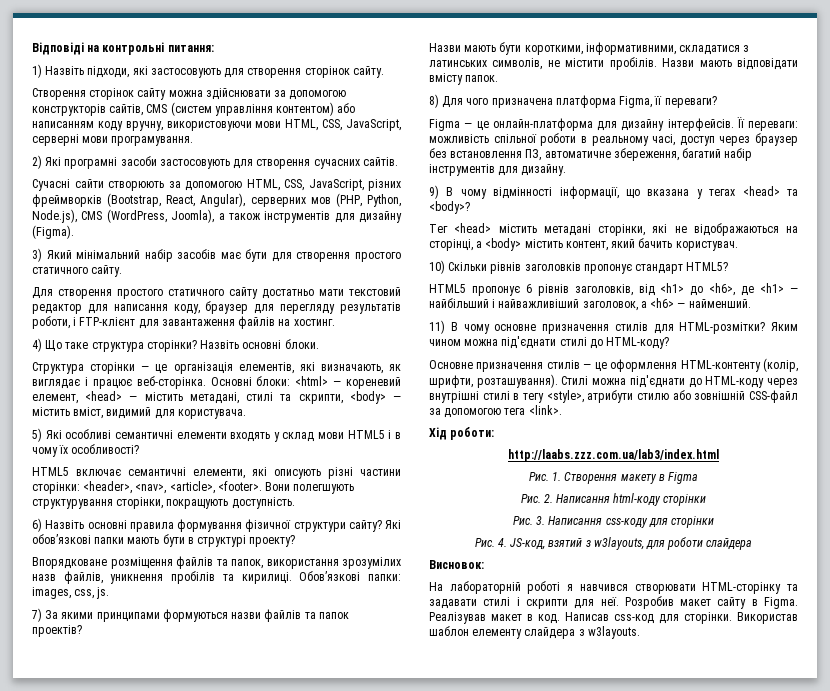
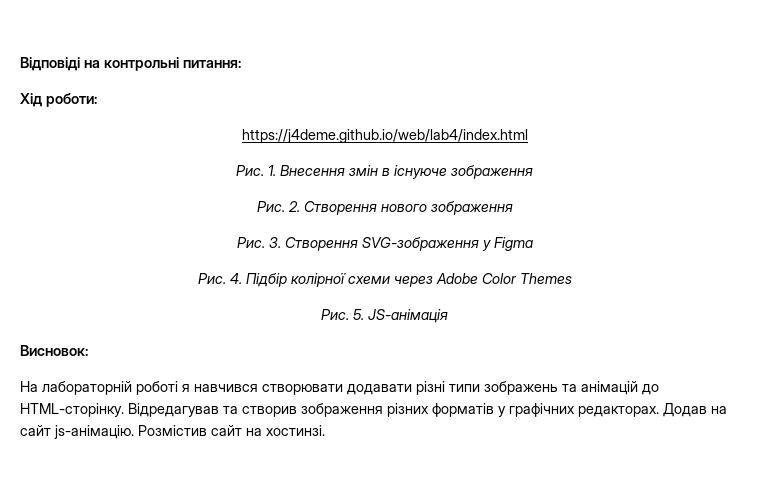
- 1) Назвіть підходи, які застосовують для створення сторінок сайту.
- Створення сторінок сайту можна здійснювати за допомогою конструкторів сайтів, CMS (систем управління контентом) або написанням коду вручну, використовуючи мови HTML, CSS, JavaScript, серверні мови програмування.
- 2) Які програмні засоби застосовують для створення сучасних сайтів.
- Сучасні сайти створюють за допомогою HTML, CSS, JavaScript, різних фреймворків (Bootstrap, React, Angular), серверних мов (PHP, Python, Node.js), CMS (WordPress, Joomla), а також інструментів для дизайну (Figma).
- 3) Який мінімальний набір засобів має бути для створення простого статичного сайту.
- Для створення простого статичного сайту достатньо мати текстовий редактор для написання коду, браузер для перегляду результатів роботи, і FTP-клієнт для завантаження файлів на хостинг.
- 4) Що таке структура сторінки? Назвіть основні блоки.
- Структура сторінки — це організація елементів, які визначають, як виглядає і працює веб-сторінка. Основні блоки: <html> — кореневий елемент, <head> — містить метадані, стилі та скрипти, <body> — містить вміст, видимий для користувача.
- 5) Які особливі семантичні елементи входять у склад мови HTML5 і в чому їх особливості?
- HTML5 включає семантичні елементи, які описують різні частини сторінки: <header>, <nav>, <article>, <footer>. Вони полегшують структурування сторінки, покращують доступність.
- 6) Назвіть основні правила формування фізичної структури сайту? Які обов’язкові папки мають бути в структурі проекту?
- Впорядковане розміщення файлів та папок, використання зрозумілих назв файлів, уникнення пробілів та кирилиці. Обов’язкові папки: images, css, js.
- 7) За якими принципами формуються назви файлів та папок проектів?
- Назви мають бути короткими, інформативними, складатися з латинських символів, не містити пробілів. Назви мають відповідати вмісту папок.
- 8) Для чого призначена платформа Figma, її переваги?
- Figma — це онлайн-платформа для дизайну інтерфейсів. Її переваги: можливість спільної роботи в реальному часі, доступ через браузер без встановлення ПЗ, автоматичне збереження, багатий набір інструментів для дизайну.
- 9) В чому відмінності інформації, що вказана у тегах <head> та <body>?
- Тег <head> містить метадані сторінки, які не відображаються на сторінці, а <body> містить контент, який бачить користувач.
- 10) Скільки рівнів заголовків пропонує стандарт HTML5?
- HTML5 пропонує 6 рівнів заголовків, від <h1> до <h6>, де <h1> — найбільший і найважливіший заголовок, а <h6> — найменший.
- 11) В чому основне призначення стилів для HTML-розмітки? Яким чином можна під'єднати стилі до HTML-коду?
- Основне призначення стилів — це оформлення HTML-контенту (колір, шрифти, розташування). Стилі можна під'єднати до HTML-коду через внутрішні стилі в тегу <style>, атрибути стилю або зовнішній CSS-файл за допомогою тега <link>.
- http://laabs.zzz.com.ua/lab3/index.html
+ https://j4deme.github.io/web/lab4/index.html
- Рис. 1. Створення макету в Figma
- Рис. 2. Написання html-коду сторінки
- Рис. 3. Написання css-коду для сторінки
- Рис. 4. JS-код, взятий з w3layouts, для роботи слайдера
+ Рис. 1. Внесення змін в існуюче зображення
+ Рис. 2. Створення нового зображення
+ Рис. 3. Створення SVG-зображення у Figma
+ Рис. 4. Підбір колірної схеми через Adobe Color Themes
+ Рис. 5. JS-анімація
- На лабораторній роботі я навчився створювати HTML-сторінку та задавати стилі і скрипти для неї. Розробив макет сайту в Figma. Реалізував макет в код. Написав css-код для сторінки. Використав шаблон елементу слайдера з w3layouts.
+ На лабораторній роботі я навчився створювати додавати різні типи зображень та анімацій до HTML-сторінку. Відредагував та створив зображення різних форматів у графічних редакторах. Додав на сайт js-анімацію. Розмістив сайт на хостинзі.

